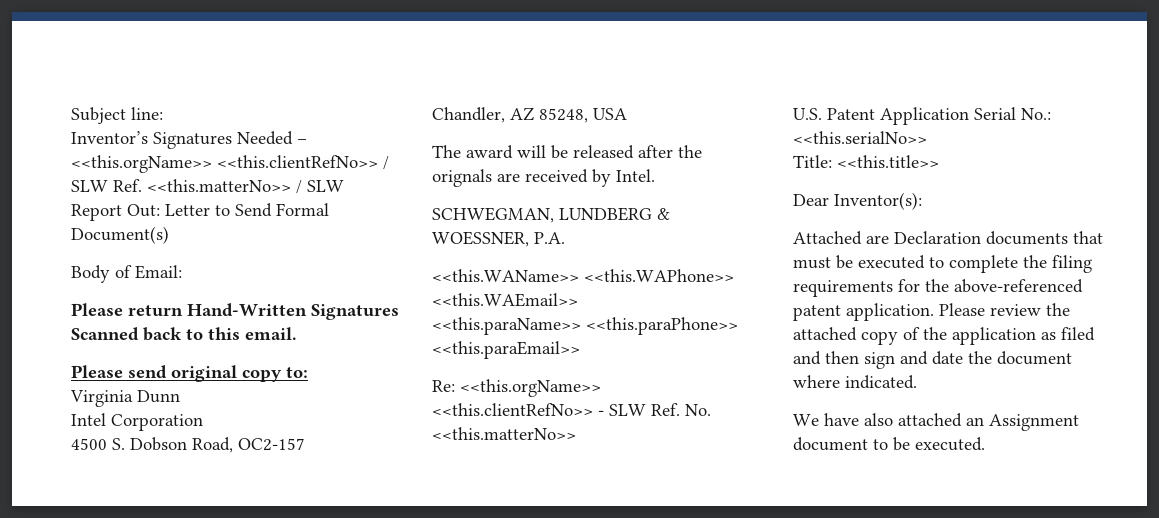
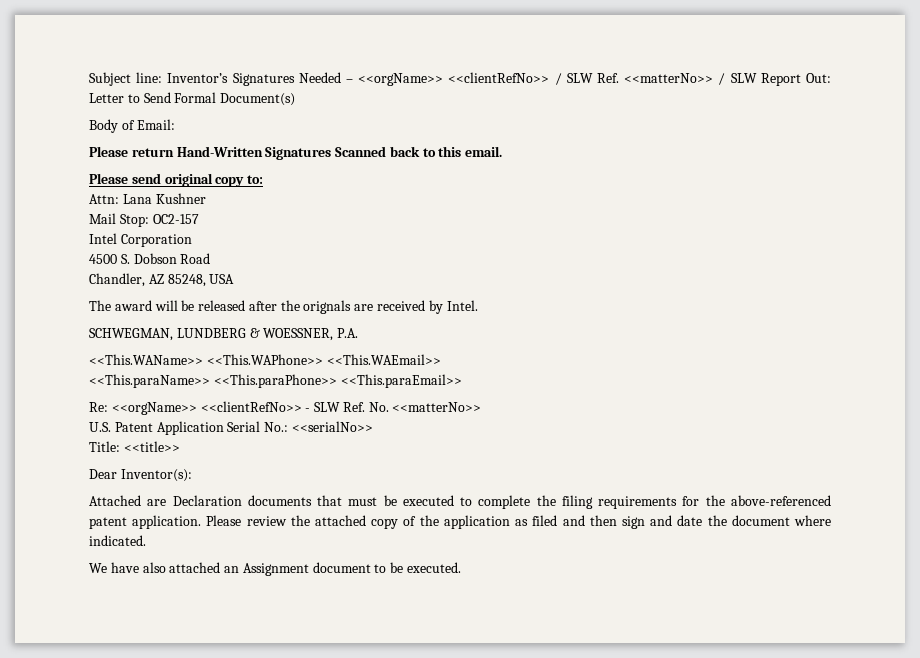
- Subject line:
- Inventor’s Signatures Needed – <<this.orgName>> <<this.clientRefNo>> / SLW Ref. <<this.matterNo>> / SLW Report Out: Letter to Send Formal Document(s)
+ Subject line: Inventor’s Signatures Needed – <<orgName>> <<clientRefNo>> / SLW Ref. <<matterNo>> / SLW Report Out: Letter to Send Formal Document(s)
- Virginia Dunn
+ Attn: Lana Kushner
+ Mail Stop: OC2-157
- 4500 S. Dobson Road, OC2-157
+ 4500 S. Dobson Road
- <<this.WAName>> <<this.WAPhone>> <<this.WAEmail>>
- <<this.paraName>> <<this.paraPhone>> <<this.paraEmail>>
+ <<This.WAName>> <<This.WAPhone>> <<This.WAEmail>>
+ <<This.paraName>> <<This.paraPhone>> <<This.paraEmail>>
- Re: <<this.orgName>> <<this.clientRefNo>> - SLW Ref. No. <<this.matterNo>>
+ Re: <<orgName>> <<clientRefNo>> - SLW Ref. No. <<matterNo>>
- U.S. Patent Application Serial No.: <<this.serialNo>>
+ U.S. Patent Application Serial No.: <<serialNo>>
- Title: <<this.title>>
+ Title: <<title>>

